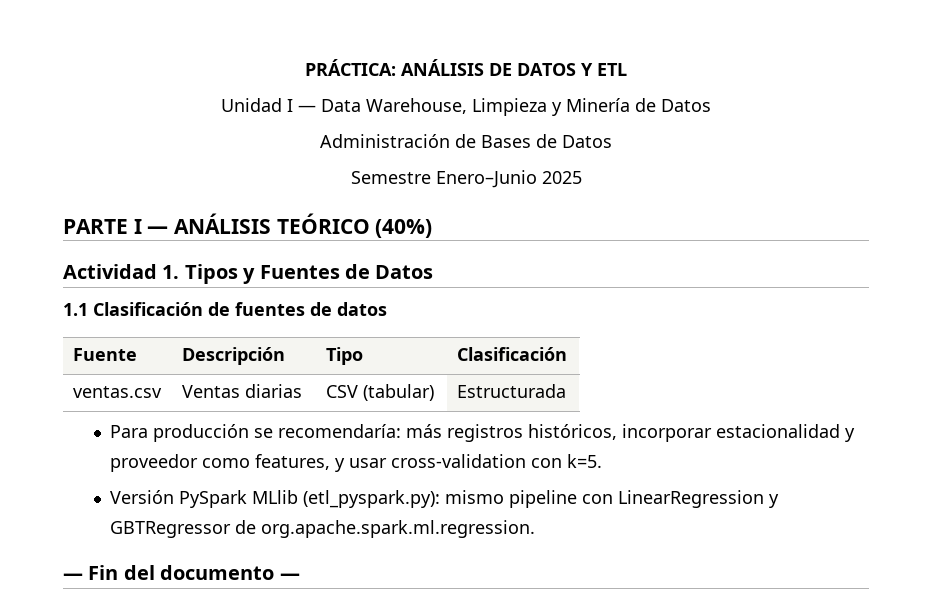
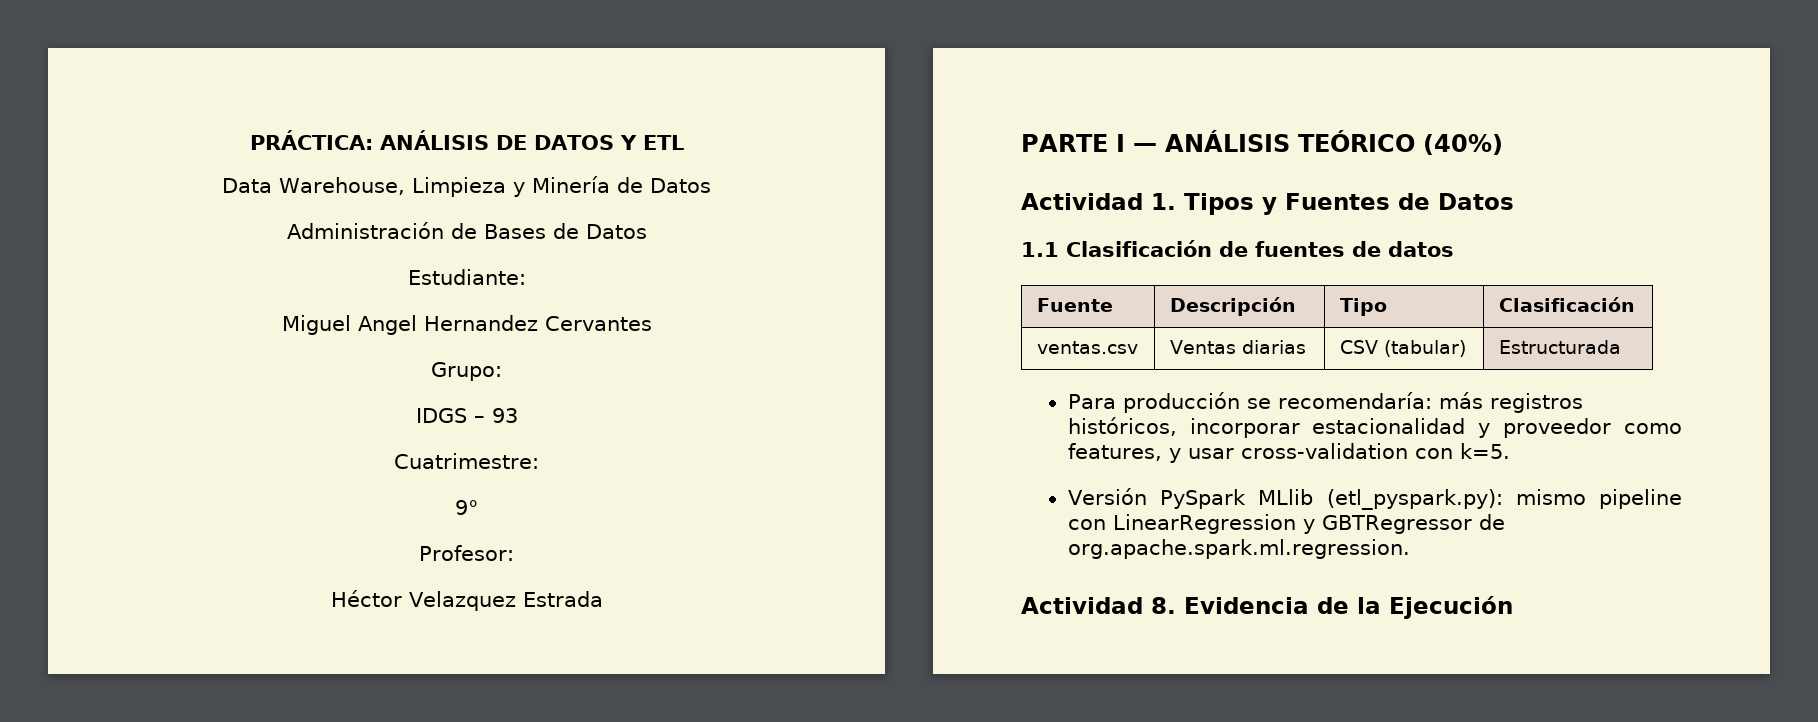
- Unidad I — Data Warehouse, Limpieza y Minería de Datos
+ Data Warehouse, Limpieza y Minería de Datos
- Semestre Enero–Junio 2025
+ Estudiante:
+ Miguel Angel Hernandez Cervantes
+ Grupo:
+ IDGS – 93
+ Cuatrimestre:
+ 9°
+ Profesor:
+ Héctor Velazquez Estrada
- — Fin del documento —
+ Actividad 8. Evidencia de la Ejecución

